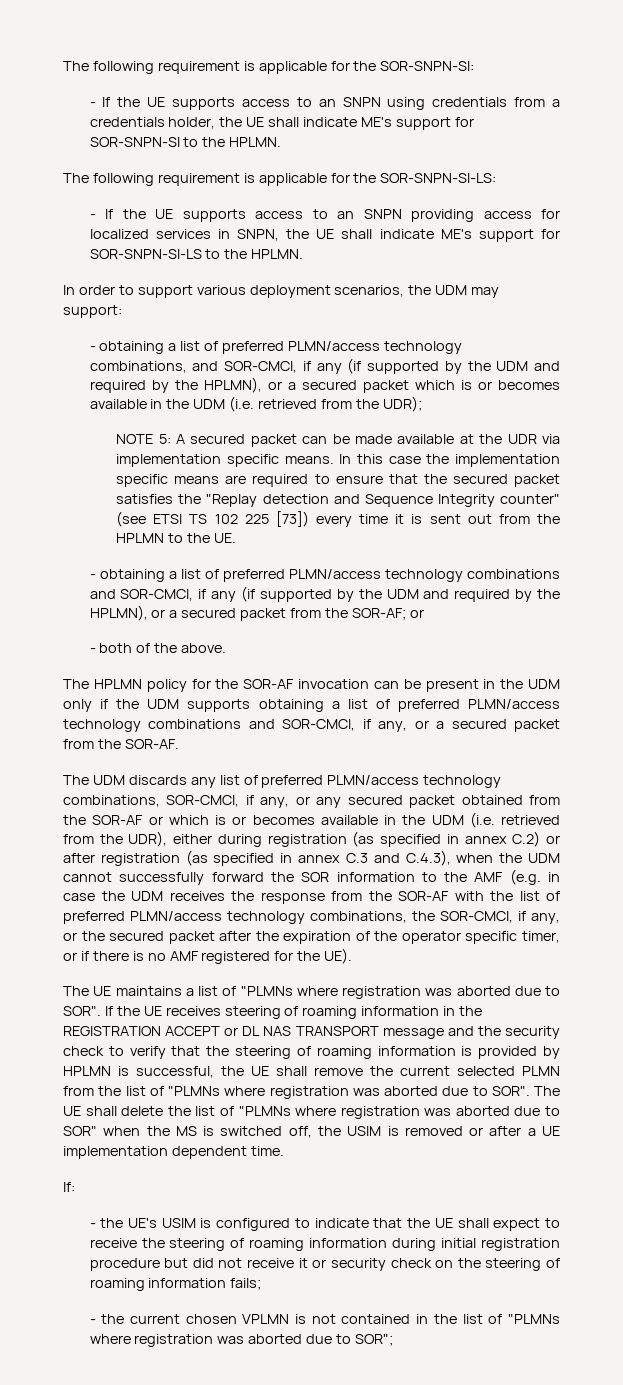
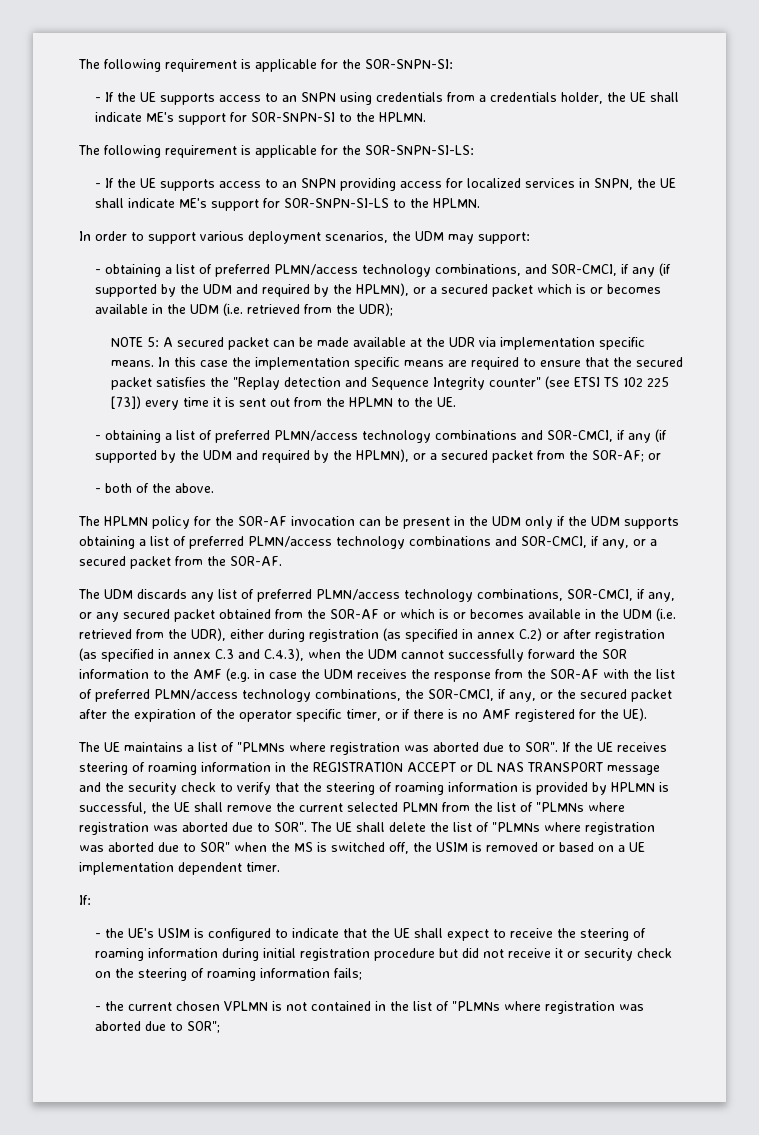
- The UE shall delete the list of "PLMNs where registration was aborted due to SOR" when the MS is switched off, the USIM is removed or after a UE implementation dependent time.
+ The UE shall delete the list of "PLMNs where registration was aborted due to SOR" when the MS is switched off, the USIM is removed or based on a UE implementation dependent timer.

